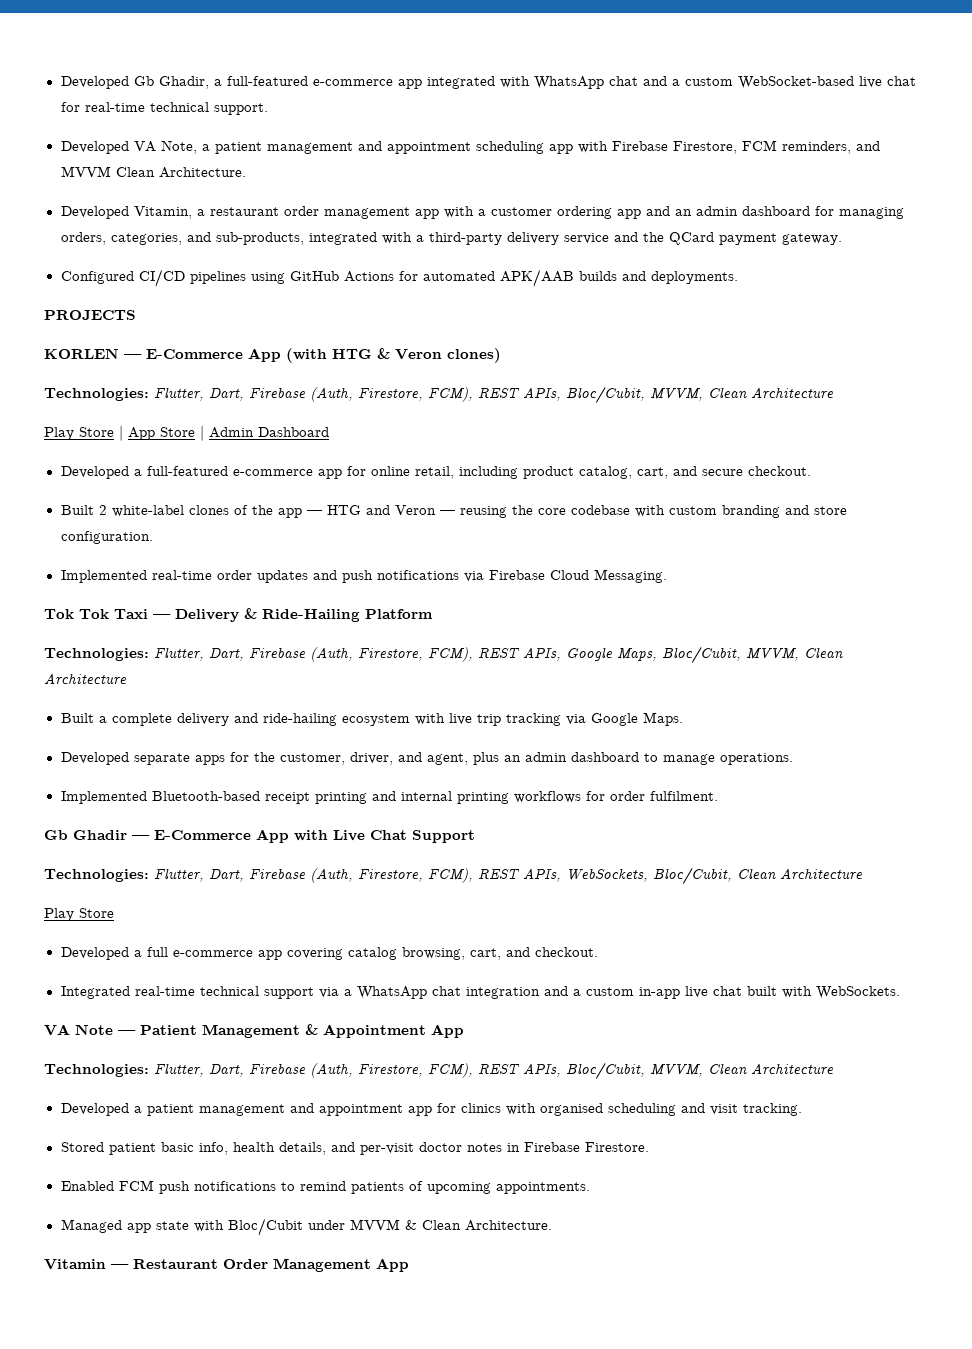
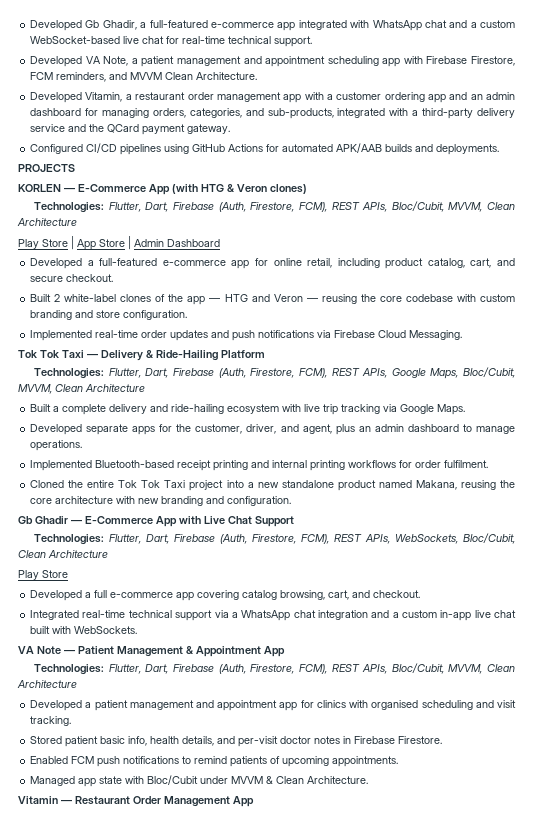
+ Cloned the entire Tok Tok Taxi project into a new standalone product named Makana, reusing the core architecture with new branding and configuration.

